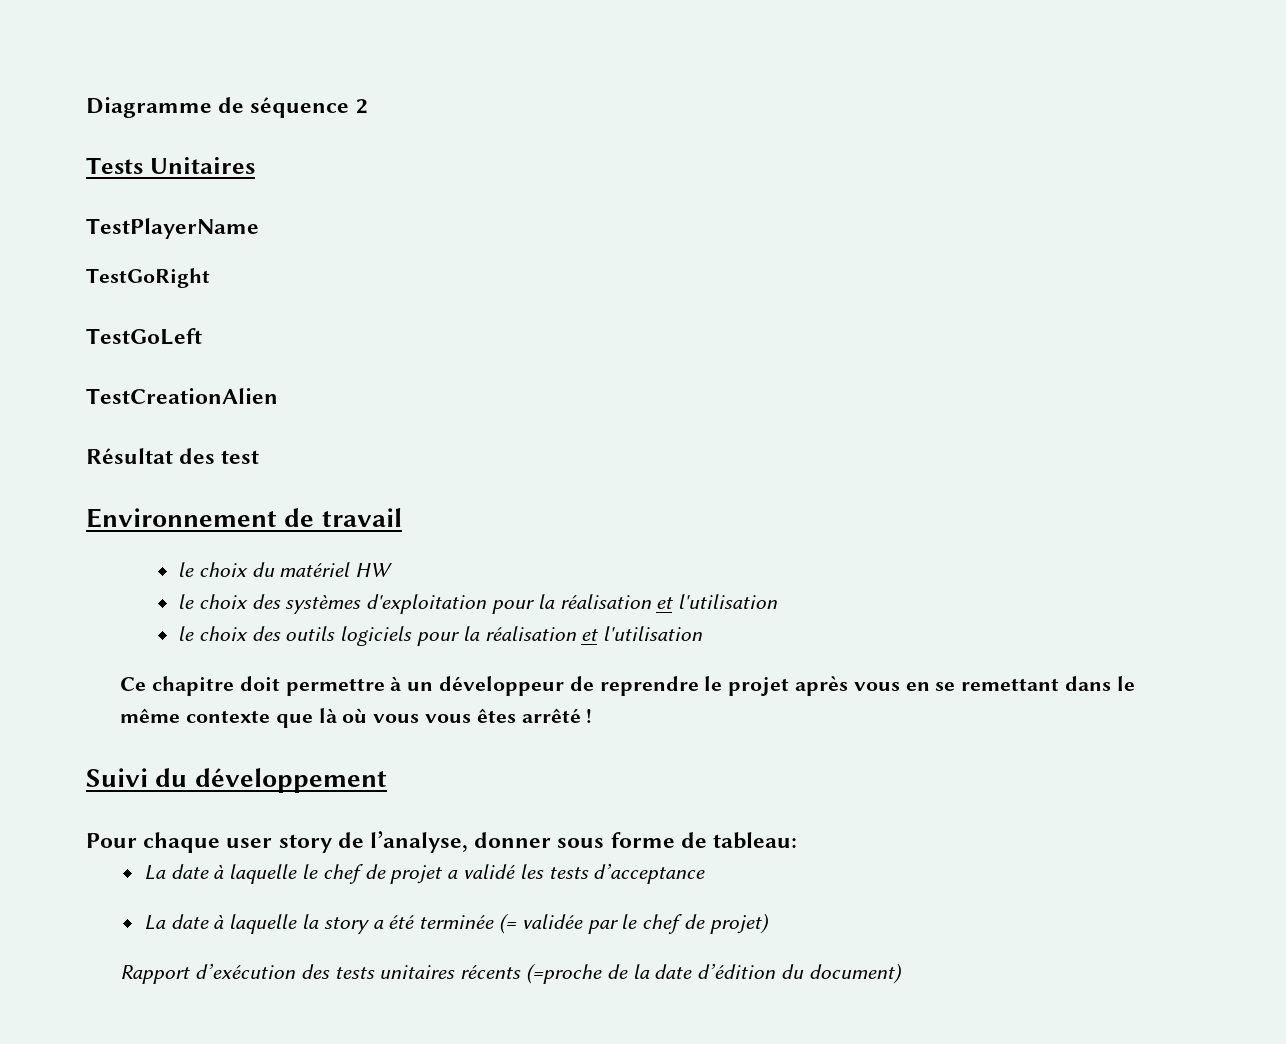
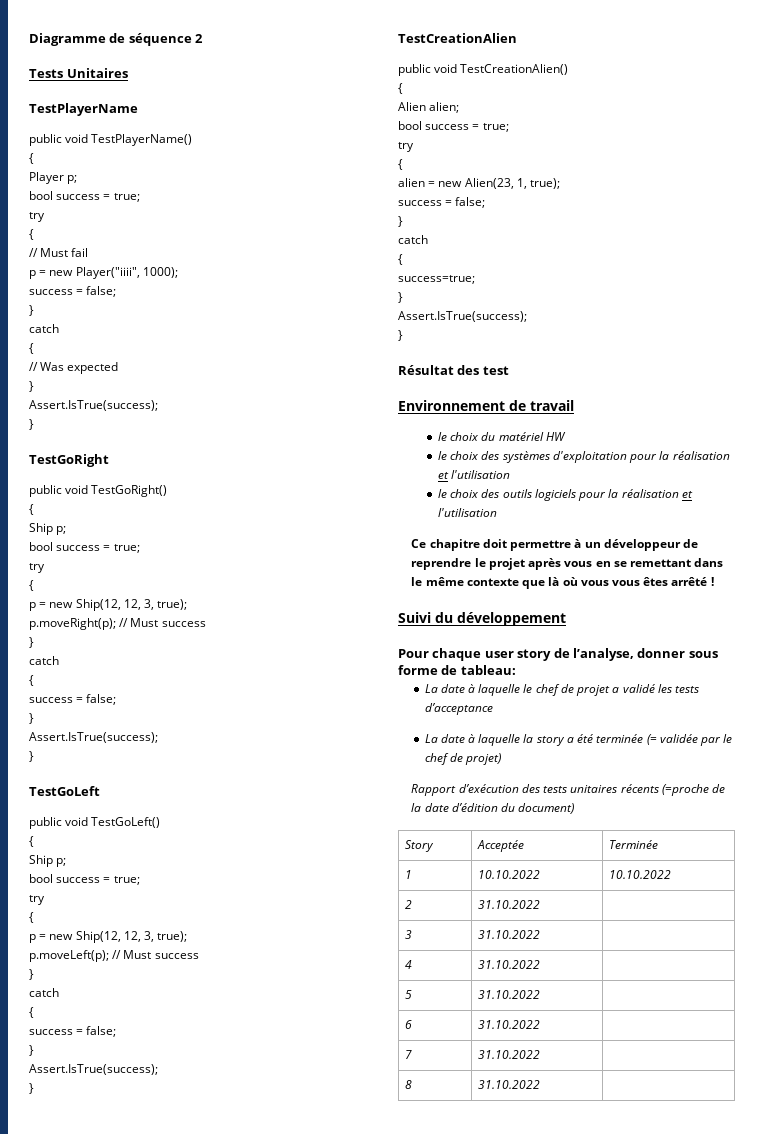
+ public void TestPlayerName()
+ {
+ Player p;
+ bool success = true;
+ try
+ {
+ // Must fail
+ p = new Player("iiii", 1000);
+ success = false;
+ }
+ catch
+ {
+ // Was expected
+ }
+ Assert.IsTrue(success);
+ }
  TestGoRight
+ public void TestGoRight()
+ {
+ Ship p;
+ bool success = true;
+ try
+ {
+ p = new Ship(12, 12, 3, true);
+ p.moveRight(p); // Must success
+ }
+ catch
+ {
+ success = false;
+ }
+ Assert.IsTrue(success);
+ }
  TestGoLeft
+ public void TestGoLeft()
+ {
+ Ship p;
+ bool success = true;
+ try
+ {
+ p = new Ship(12, 12, 3, true);
+ p.moveLeft(p); // Must success
+ }
+ catch
+ {
+ success = false;
+ }
+ Assert.IsTrue(success);
+ }
  TestCreationAlien
+ public void TestCreationAlien()
+ {
+ Alien alien;
+ bool success = true;
+ try
+ {
+ alien = new Alien(23, 1, true);
+ success = false;
+ }
+ catch
+ {
+ success=true;
+ }
+ Assert.IsTrue(success);
+ }
+ Story | Acceptée | Terminée
+ 1 | 10.10.2022 | 10.10.2022
+ 2 | 31.10.2022 |
+ 3 | 31.10.2022 |
+ 4 | 31.10.2022 |
+ 5 | 31.10.2022 |
+ 6 | 31.10.2022 |
+ 7 | 31.10.2022 |
+ 8 | 31.10.2022 |

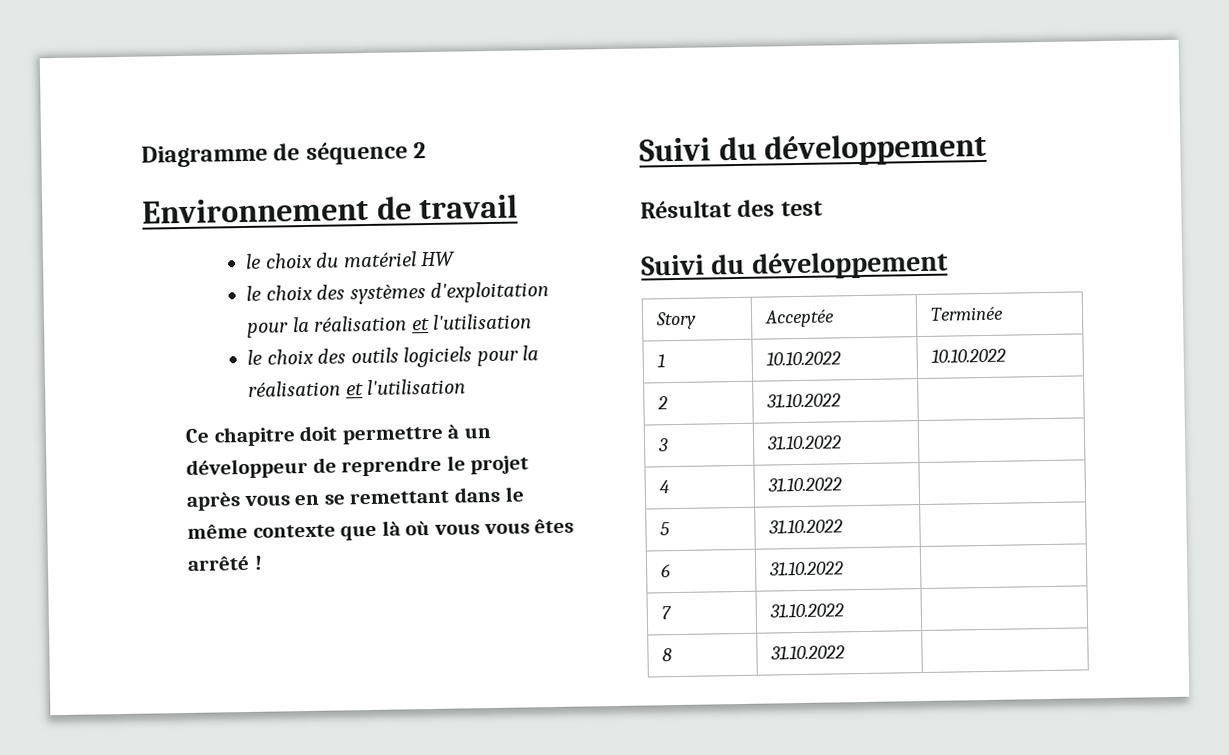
- Tests Unitaires
- TestPlayerName
- public void TestPlayerName()
- {
- Player p;
- bool success = true;
- try
- {
- // Must fail
- p = new Player("iiii", 1000);
- success = false;
- }
- catch
- {
- // Was expected
- }
- Assert.IsTrue(success);
- }
- TestGoRight
- public void TestGoRight()
- {
- Ship p;
- bool success = true;
- try
- {
- p = new Ship(12, 12, 3, true);
- p.moveRight(p); // Must success
- }
- catch
- {
- success = false;
- }
- Assert.IsTrue(success);
- }
- TestGoLeft
- public void TestGoLeft()
- {
- Ship p;
- bool success = true;
- try
- {
- p = new Ship(12, 12, 3, true);
- p.moveLeft(p); // Must success
- }
- catch
- {
- success = false;
- }
- Assert.IsTrue(success);
- }
- TestCreationAlien
- public void TestCreationAlien()
- {
- Alien alien;
- bool success = true;
- try
- {
- alien = new Alien(23, 1, true);
- success = false;
- }
- catch
- {
- success=true;
- }
- Assert.IsTrue(success);
- }
- Résultat des test
- Pour chaque user story de l’analyse, donner sous forme de tableau:
- La date à laquelle le chef de projet a validé les tests d’acceptance
- La date à laquelle la story a été terminée (= validée par le chef de projet)
- Rapport d’exécution des tests unitaires récents (=proche de la date d’édition du document)
+ Résultat des test
+ Suivi du développement

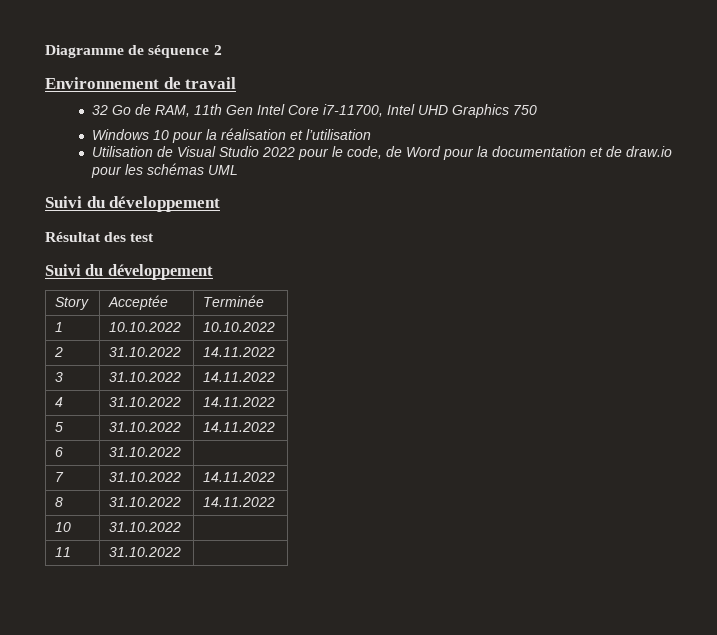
- le choix du matériel HW
- le choix des systèmes d'exploitation pour la réalisation et l'utilisation
- le choix des outils logiciels pour la réalisation et l'utilisation
- Ce chapitre doit permettre à un développeur de reprendre le projet après vous en se remettant dans le même contexte que là où vous vous êtes arrêté !
+ 32 Go de RAM, 11th Gen Intel Core i7-11700, Intel UHD Graphics 750
+ Windows 10 pour la réalisation et l’utilisation
+ Utilisation de Visual Studio 2022 pour le code, de Word pour la documentation et de draw.io pour les schémas UML
- 2 | 31.10.2022 |
+ 2 | 31.10.2022 | 14.11.2022
- 3 | 31.10.2022 |
+ 3 | 31.10.2022 | 14.11.2022
- 4 | 31.10.2022 |
+ 4 | 31.10.2022 | 14.11.2022
- 5 | 31.10.2022 |
+ 5 | 31.10.2022 | 14.11.2022
- 7 | 31.10.2022 |
+ 7 | 31.10.2022 | 14.11.2022
- 8 | 31.10.2022 |
+ 8 | 31.10.2022 | 14.11.2022
+ 10 | 31.10.2022 |
+ 11 | 31.10.2022 |

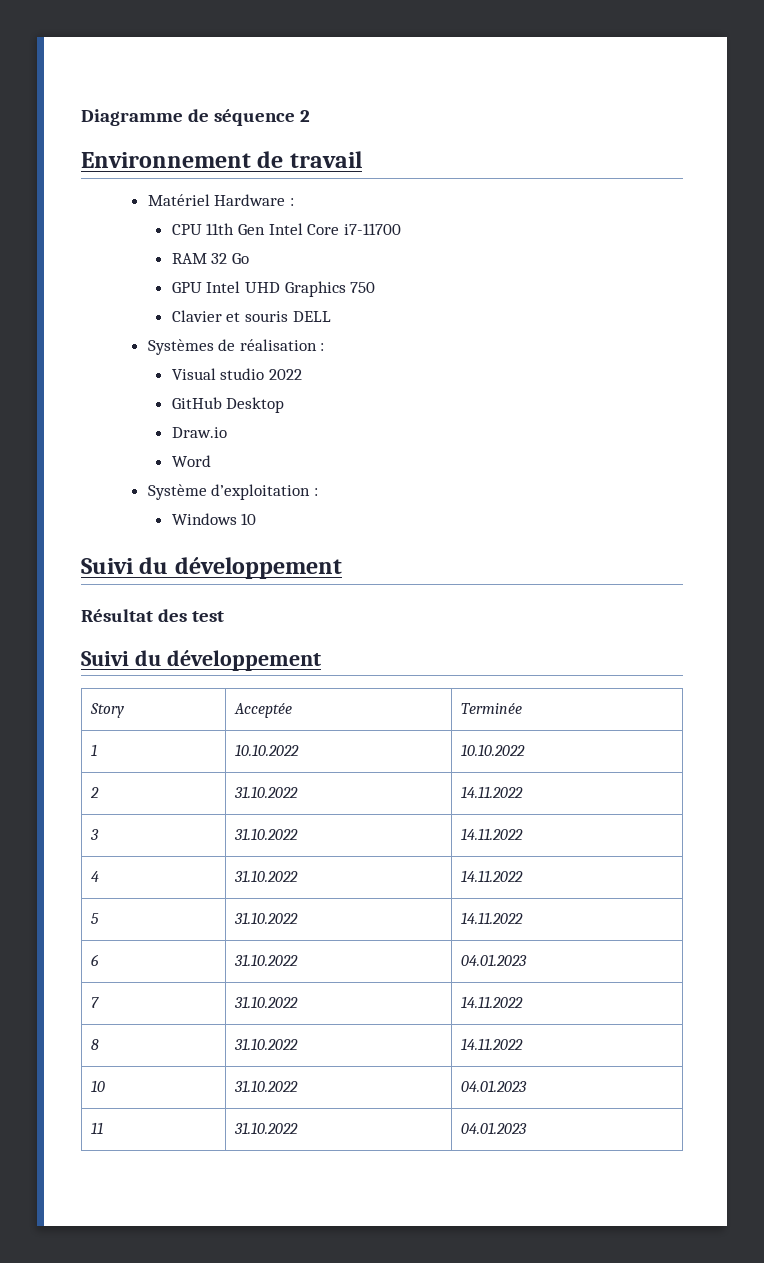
- 32 Go de RAM, 11th Gen Intel Core i7-11700, Intel UHD Graphics 750
- Windows 10 pour la réalisation et l’utilisation
- Utilisation de Visual Studio 2022 pour le code, de Word pour la documentation et de draw.io pour les schémas UML
+ Matériel Hardware :
+ CPU 11th Gen Intel Core i7-11700
+ RAM 32 Go
+ GPU Intel UHD Graphics 750
+ Clavier et souris DELL
+ Systèmes de réalisation :
+ Visual studio 2022
+ GitHub Desktop
+ Draw.io
+ Word
+ Système d’exploitation :
+ Windows 10
- 6 | 31.10.2022 |
+ 6 | 31.10.2022 | 04.01.2023
- 10 | 31.10.2022 |
+ 10 | 31.10.2022 | 04.01.2023
- 11 | 31.10.2022 |
+ 11 | 31.10.2022 | 04.01.2023

